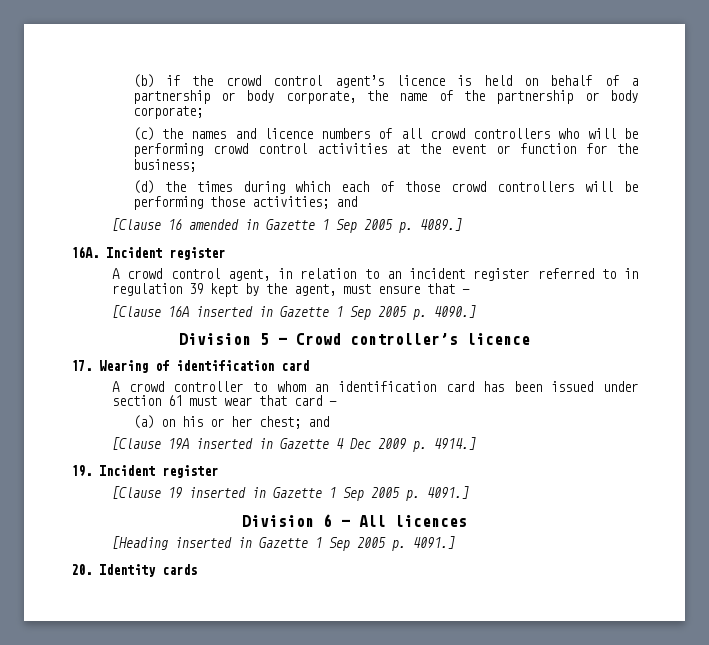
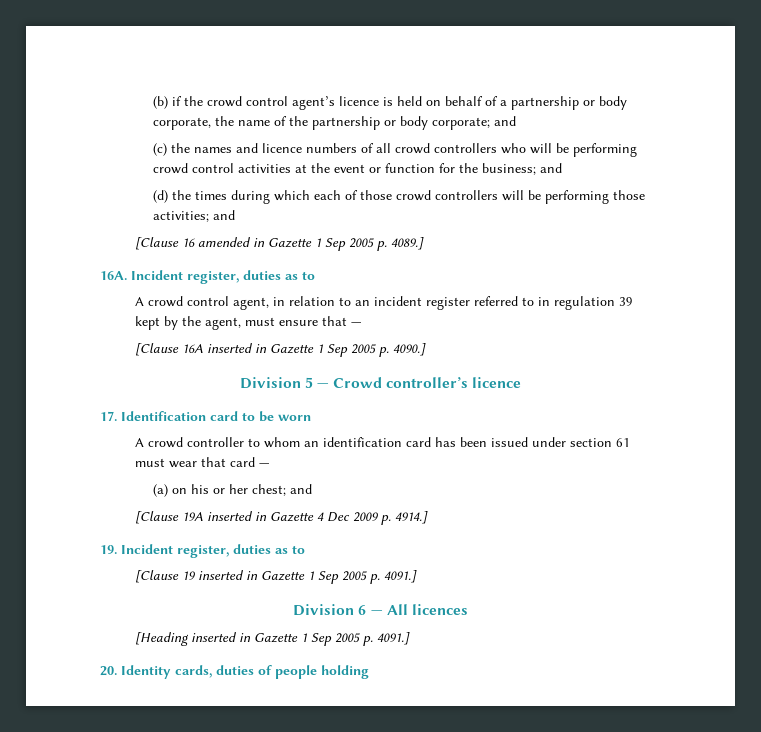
- (b) if the crowd control agent’s licence is held on behalf of a partnership or body corporate, the name of the partnership or body corporate;
+ (b) if the crowd control agent’s licence is held on behalf of a partnership or body corporate, the name of the partnership or body corporate; and
- (c) the names and licence numbers of all crowd controllers who will be performing crowd control activities at the event or function for the business;
+ (c) the names and licence numbers of all crowd controllers who will be performing crowd control activities at the event or function for the business; and
- 16A. Incident register
+ 16A. Incident register, duties as to
- 17. Wearing of identification card
+ 17. Identification card to be worn
- 19. Incident register
+ 19. Incident register, duties as to
- 20. Identity cards
+ 20. Identity cards, duties of people holding

